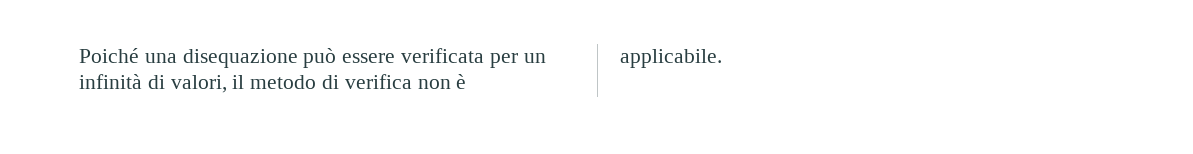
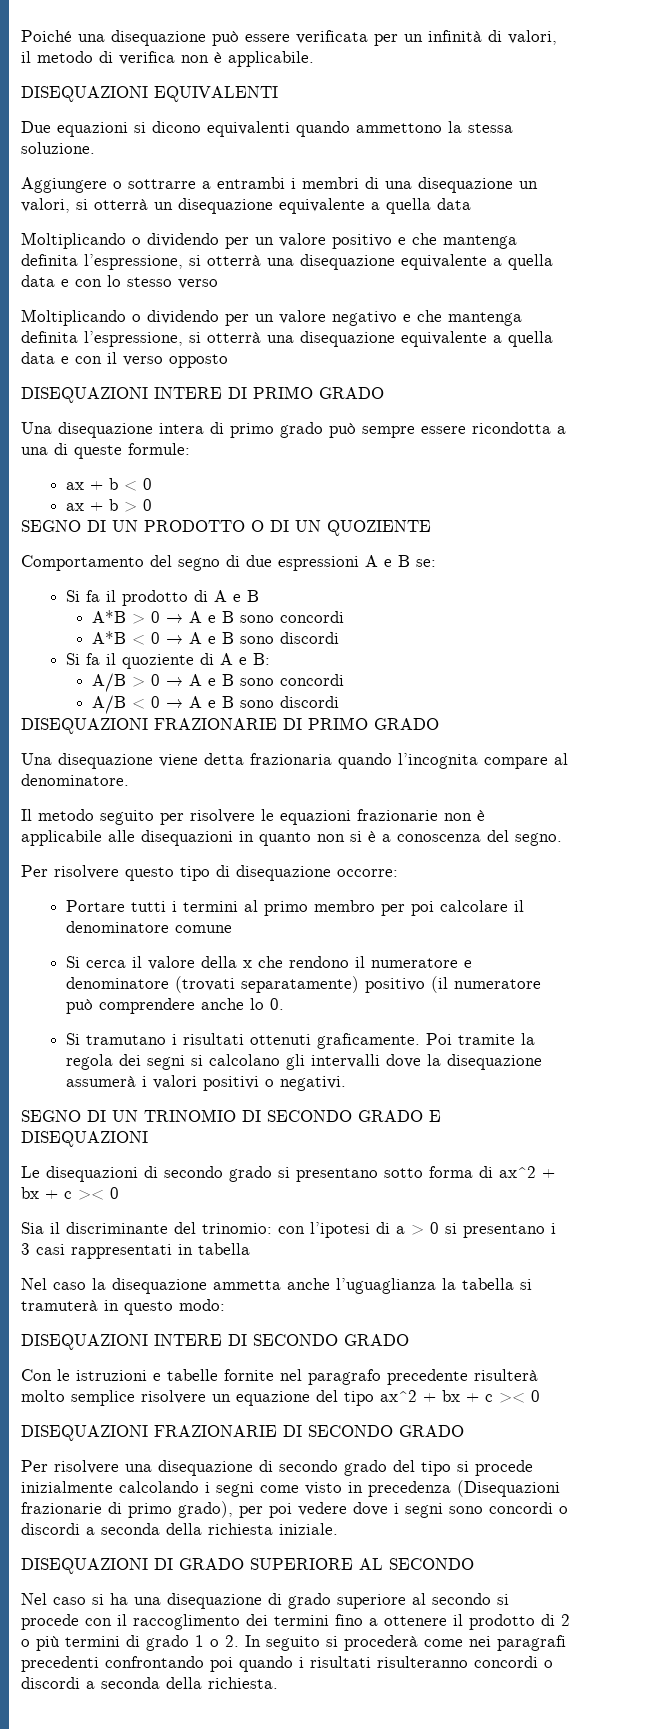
+ DISEQUAZIONI EQUIVALENTI
+ Due equazioni si dicono equivalenti quando ammettono la stessa soluzione.
+ Aggiungere o sottrarre a entrambi i membri di una disequazione un valori, si otterrà un disequazione equivalente a quella data
+ Moltiplicando o dividendo per un valore positivo e che mantenga definita l’espressione, si otterrà una disequazione equivalente a quella data e con lo stesso verso
+ Moltiplicando o dividendo per un valore negativo e che mantenga definita l’espressione, si otterrà una disequazione equivalente a quella data e con il verso opposto
+ DISEQUAZIONI INTERE DI PRIMO GRADO
+ Una disequazione intera di primo grado può sempre essere ricondotta a una di queste formule:
+ ax + b < 0
+ ax + b > 0
+ SEGNO DI UN PRODOTTO O DI UN QUOZIENTE
+ Comportamento del segno di due espressioni A e B se:
+ Si fa il prodotto di A e B
+ A*B > 0 → A e B sono concordi
+ A*B < 0 → A e B sono discordi
+ Si fa il quoziente di A e B:
+ A/B > 0 → A e B sono concordi
+ A/B < 0 → A e B sono discordi
+ DISEQUAZIONI FRAZIONARIE DI PRIMO GRADO
+ Una disequazione viene detta frazionaria quando l’incognita compare al denominatore.
+ Il metodo seguito per risolvere le equazioni frazionarie non è applicabile alle disequazioni in quanto non si è a conoscenza del segno.
+ Per risolvere questo tipo di disequazione occorre:
+ Portare tutti i termini al primo membro per poi calcolare il denominatore comune
+ Si cerca il valore della x che rendono il numeratore e denominatore (trovati separatamente) positivo (il numeratore può comprendere anche lo 0.
+ Si tramutano i risultati ottenuti graficamente. Poi tramite la regola dei segni si calcolano gli intervalli dove la disequazione assumerà i valori positivi o negativi.
+ SEGNO DI UN TRINOMIO DI SECONDO GRADO E DISEQUAZIONI
+ Le disequazioni di secondo grado si presentano sotto forma di ax^2 + bx + c >< 0
+ Sia il discriminante del trinomio: con l’ipotesi di a > 0 si presentano i 3 casi rappresentati in tabella
+ Nel caso la disequazione ammetta anche l’uguaglianza la tabella si tramuterà in questo modo:
+ DISEQUAZIONI INTERE DI SECONDO GRADO
+ Con le istruzioni e tabelle fornite nel paragrafo precedente risulterà molto semplice risolvere un equazione del tipo ax^2 + bx + c >< 0
+ DISEQUAZIONI FRAZIONARIE DI SECONDO GRADO
+ Per risolvere una disequazione di secondo grado del tipo si procede inizialmente calcolando i segni come visto in precedenza (Disequazioni frazionarie di primo grado), per poi vedere dove i segni sono concordi o discordi a seconda della richiesta iniziale.
+ DISEQUAZIONI DI GRADO SUPERIORE AL SECONDO
+ Nel caso si ha una disequazione di grado superiore al secondo si procede con il raccoglimento dei termini fino a ottenere il prodotto di 2 o più termini di grado 1 o 2. In seguito si procederà come nei paragrafi precedenti confrontando poi quando i risultati risulteranno concordi o discordi a seconda della richiesta.

